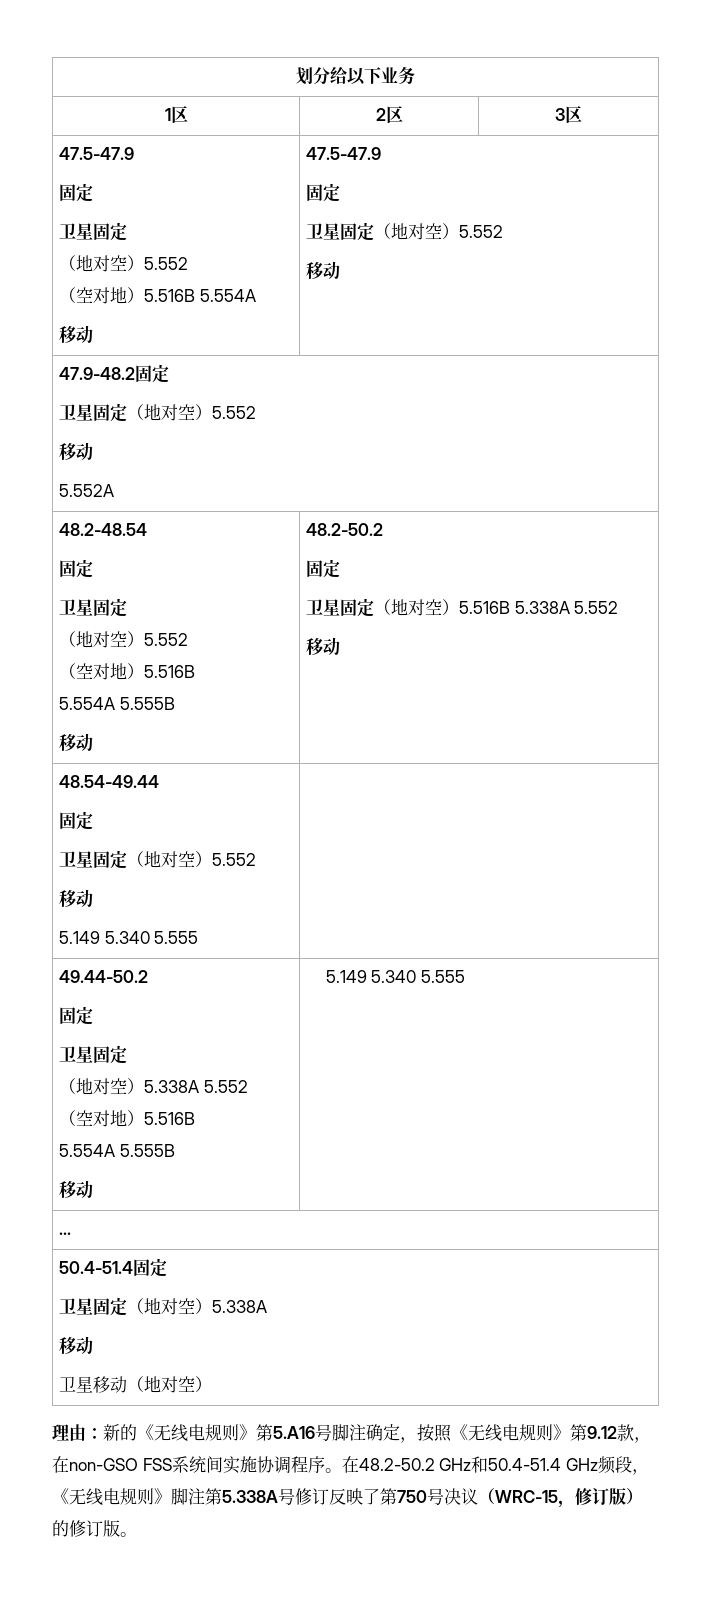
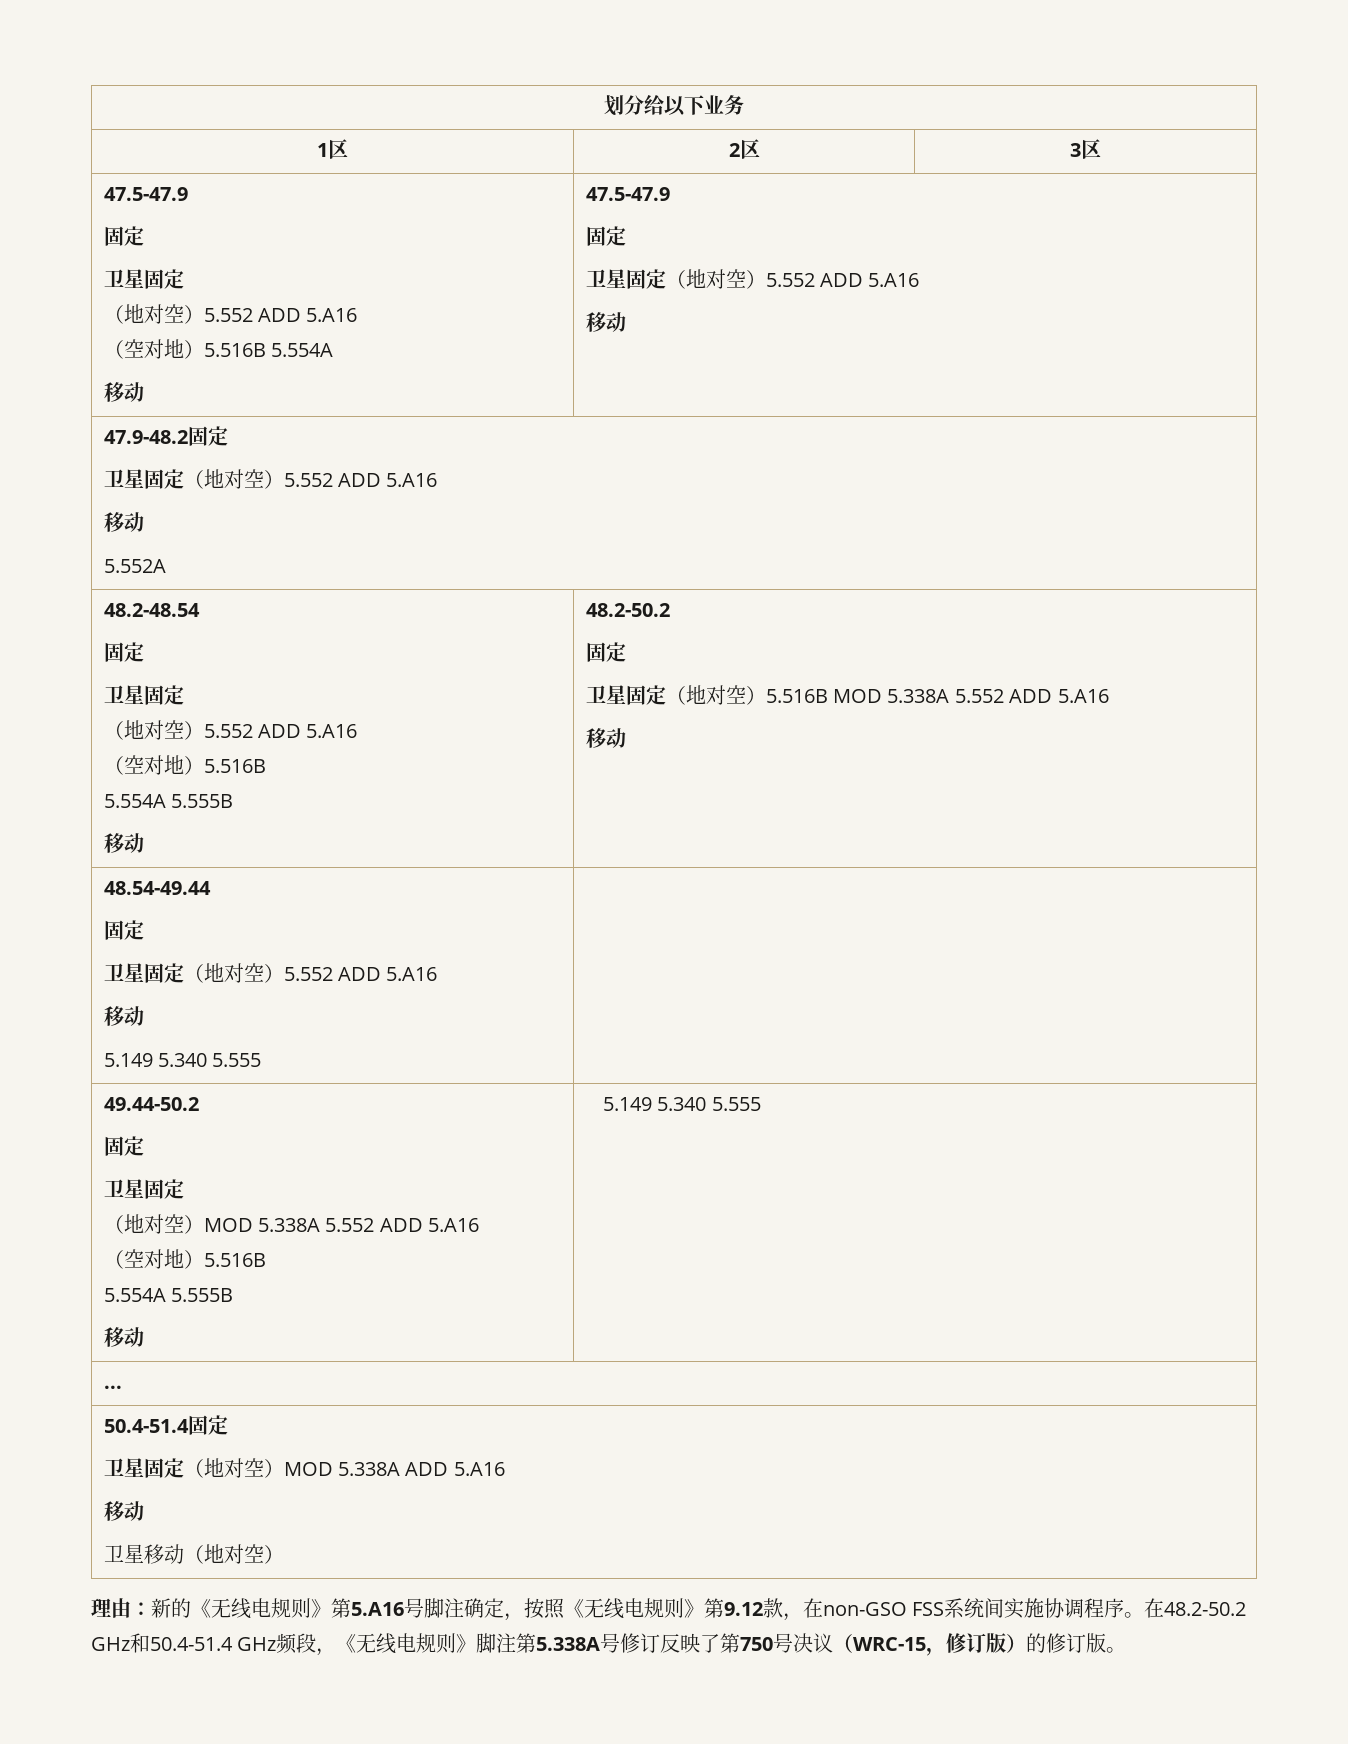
  1区 | 2区 | 3区
  47.5-47.9
  固定
  卫星固定
- （地对空）5.552
+ （地对空）5.552 ADD 5.A16
  （空对地）5.516B 5.554A
  移动 | 47.5-47.9
  固定
- 卫星固定（地对空）5.552
+ 卫星固定（地对空）5.552 ADD 5.A16
  47.9-48.2固定
- 卫星固定（地对空）5.552
+ 卫星固定（地对空）5.552 ADD 5.A16
  48.2-48.54
  固定
  卫星固定
- （地对空）5.552
+ （地对空）5.552 ADD 5.A16
  （空对地）5.516B
  5.554A 5.555B
  移动 | 48.2-50.2
  固定
- 卫星固定（地对空）5.516B 5.338A 5.552
+ 卫星固定（地对空）5.516B MOD 5.338A 5.552 ADD 5.A16
  48.54-49.44
  固定
- 卫星固定（地对空）5.552
+ 卫星固定（地对空）5.552 ADD 5.A16
  49.44-50.2
  固定
  卫星固定
- （地对空）5.338A 5.552
+ （地对空）MOD 5.338A 5.552 ADD 5.A16
  50.4-51.4固定
- 卫星固定（地对空）5.338A
+ 卫星固定（地对空）MOD 5.338A ADD 5.A16

